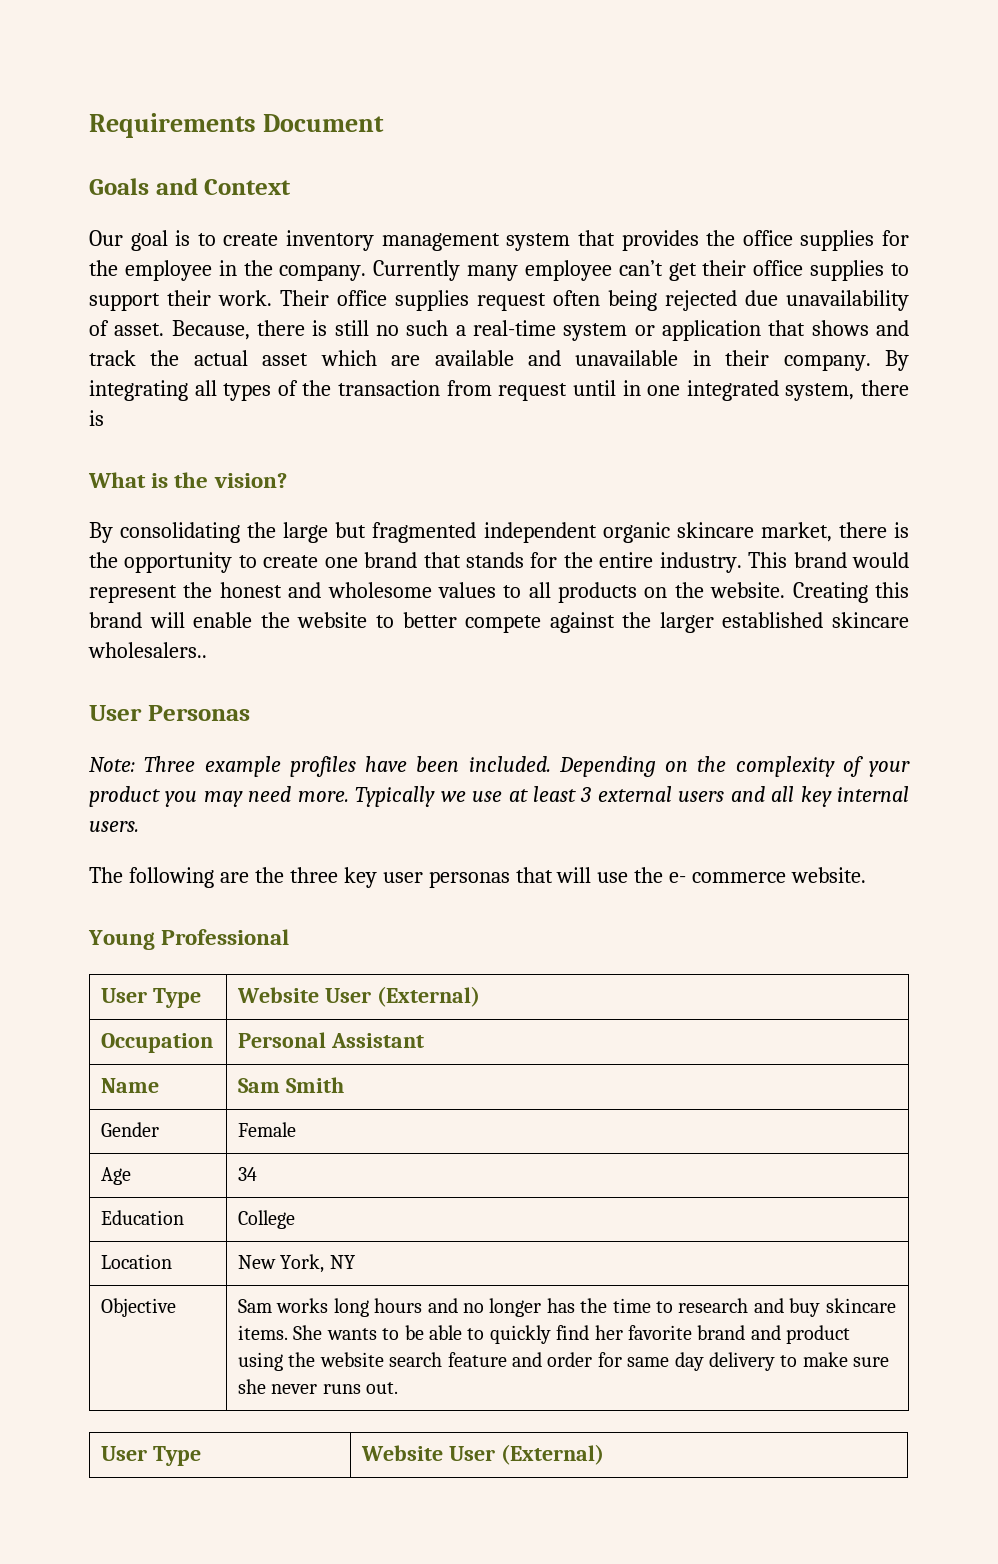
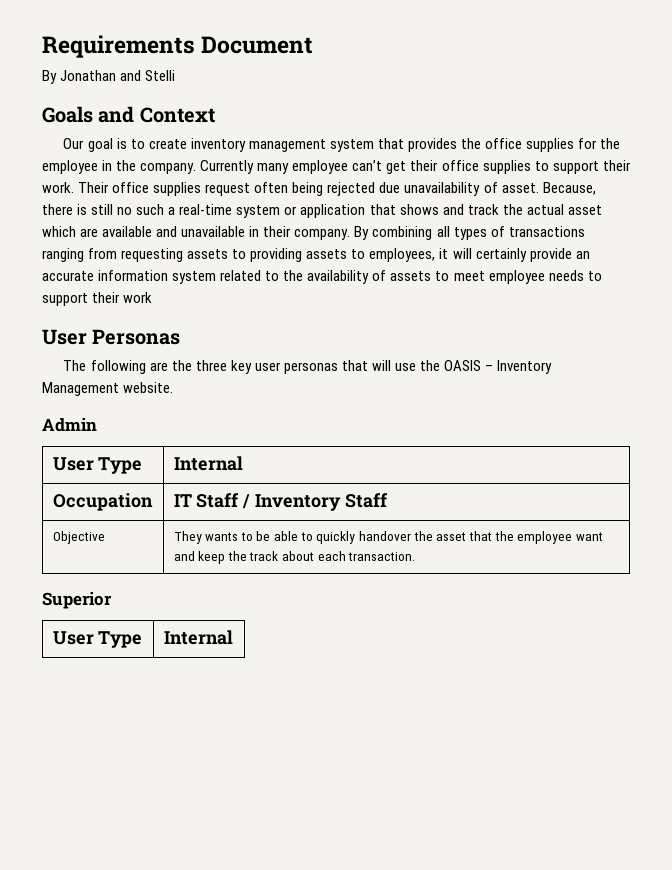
+ By Jonathan and Stelli
- By integrating all types of the transaction from request until in one integrated system, there is
- What is the vision?
- By consolidating the large but fragmented independent organic skincare market, there is the opportunity to create one brand that stands for the entire industry. This brand would represent the honest and wholesome values to all products on the website. Creating this brand will enable the website to better compete against the larger established skincare wholesalers..
+ By combining all types of transactions ranging from requesting assets to providing assets to employees, it will certainly provide an accurate information system related to the availability of assets to meet employee needs to support their work
  User Personas
- Note: Three example profiles have been included. Depending on the complexity of your product you may need more. Typically we use at least 3 external users and all key internal users.
- The following are the three key user personas that will use the e- commerce website.
+ The following are the three key user personas that will use the OASIS – Inventory Management website.
- Young Professional
- User Type | Website User (External)
- Occupation | Personal Assistant
- Name | Sam Smith
- Gender | Female
- Age | 34
- Education | College
- Location | New York, NY
- Objective | Sam works long hours and no longer has the time to research and buy skincare items. She wants to be able to quickly find her favorite brand and product using the website search feature and order for same day delivery to make sure she never runs out.
- User Type | Website User (External)
+ Admin
+ User Type | Internal
+ Occupation | IT Staff / Inventory Staff
+ Objective | They wants to be able to quickly handover the asset that the employee want and keep the track about each transaction.
+ Superior
+ User Type | Internal

